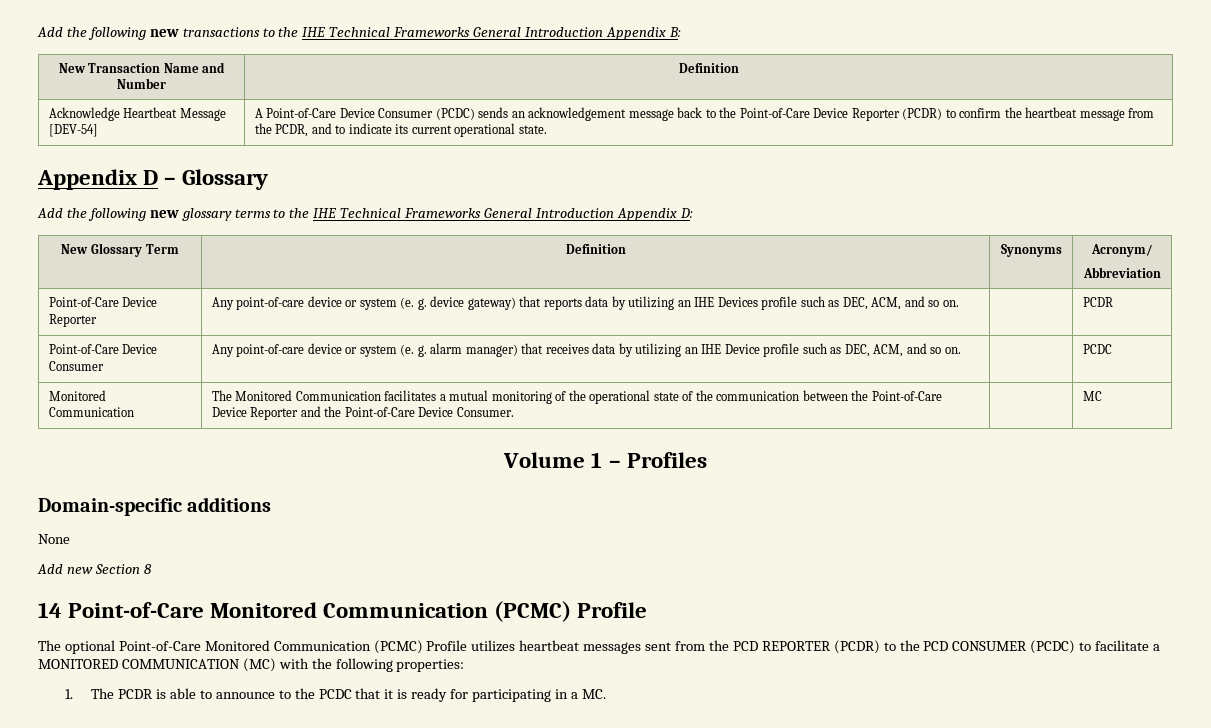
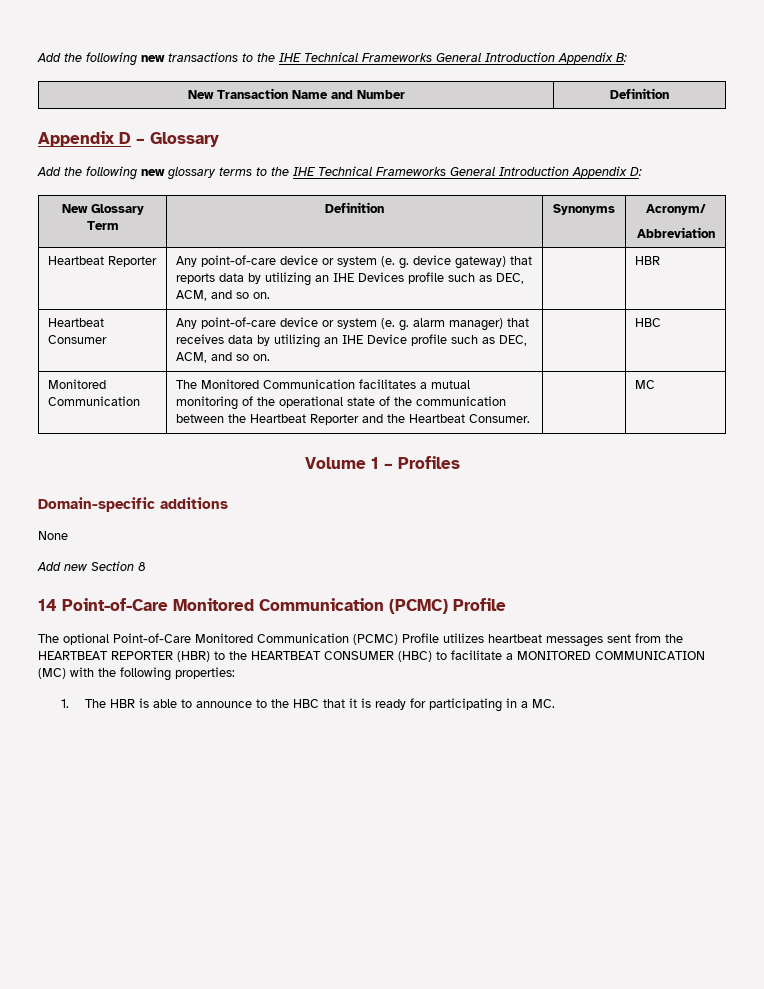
- Acknowledge Heartbeat Message [DEV-54] | A Point-of-Care Device Consumer (PCDC) sends an acknowledgement message back to the Point-of-Care Device Reporter (PCDR) to confirm the heartbeat message from the PCDR, and to indicate its current operational state.
- Point-of-Care Device Reporter | Any point-of-care device or system (e. g. device gateway) that reports data by utilizing an IHE Devices profile such as DEC, ACM, and so on. | | PCDR
- Point-of-Care Device Consumer | Any point-of-care device or system (e. g. alarm manager) that receives data by utilizing an IHE Device profile such as DEC, ACM, and so on. | | PCDC
+ Heartbeat Reporter | Any point-of-care device or system (e. g. device gateway) that reports data by utilizing an IHE Devices profile such as DEC, ACM, and so on. | | HBR
+ Heartbeat Consumer | Any point-of-care device or system (e. g. alarm manager) that receives data by utilizing an IHE Device profile such as DEC, ACM, and so on. | | HBC
- Monitored Communication | The Monitored Communication facilitates a mutual monitoring of the operational state of the communication between the Point-of-Care Device Reporter and the Point-of-Care Device Consumer. | | MC
+ Monitored Communication | The Monitored Communication facilitates a mutual monitoring of the operational state of the communication between the Heartbeat Reporter and the Heartbeat Consumer. | | MC
- The optional Point-of-Care Monitored Communication (PCMC) Profile utilizes heartbeat messages sent from the PCD REPORTER (PCDR) to the PCD CONSUMER (PCDC) to facilitate a MONITORED COMMUNICATION (MC) with the following properties:
+ The optional Point-of-Care Monitored Communication (PCMC) Profile utilizes heartbeat messages sent from the HEARTBEAT REPORTER (HBR) to the HEARTBEAT CONSUMER (HBC) to facilitate a MONITORED COMMUNICATION (MC) with the following properties:
- 1. The PCDR is able to announce to the PCDC that it is ready for participating in a MC.
+ 1. The HBR is able to announce to the HBC that it is ready for participating in a MC.

